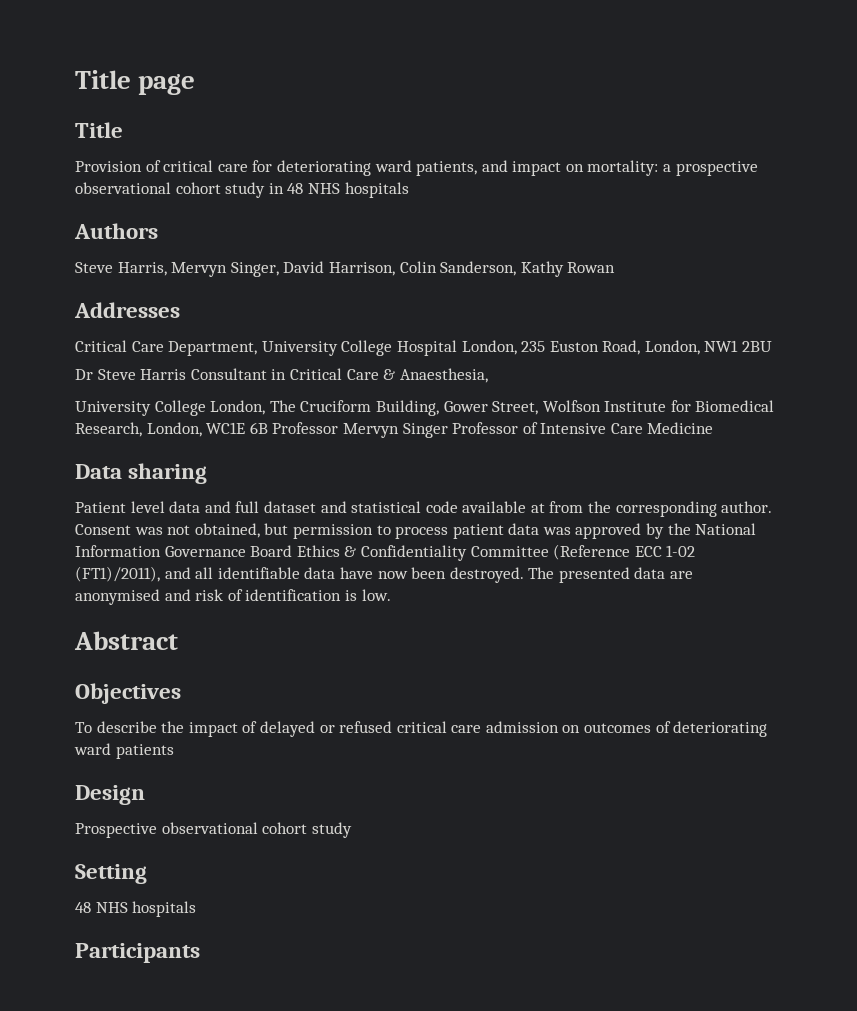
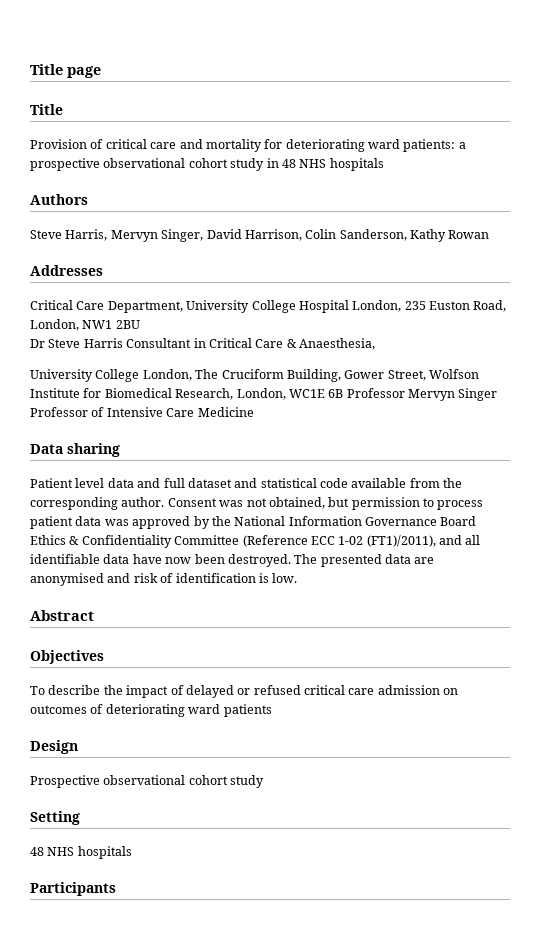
- Provision of critical care for deteriorating ward patients, and impact on mortality: a prospective observational cohort study in 48 NHS hospitals
+ Provision of critical care and mortality for deteriorating ward patients: a prospective observational cohort study in 48 NHS hospitals
- Patient level data and full dataset and statistical code available at from the corresponding author.
+ Patient level data and full dataset and statistical code available from the corresponding author.

